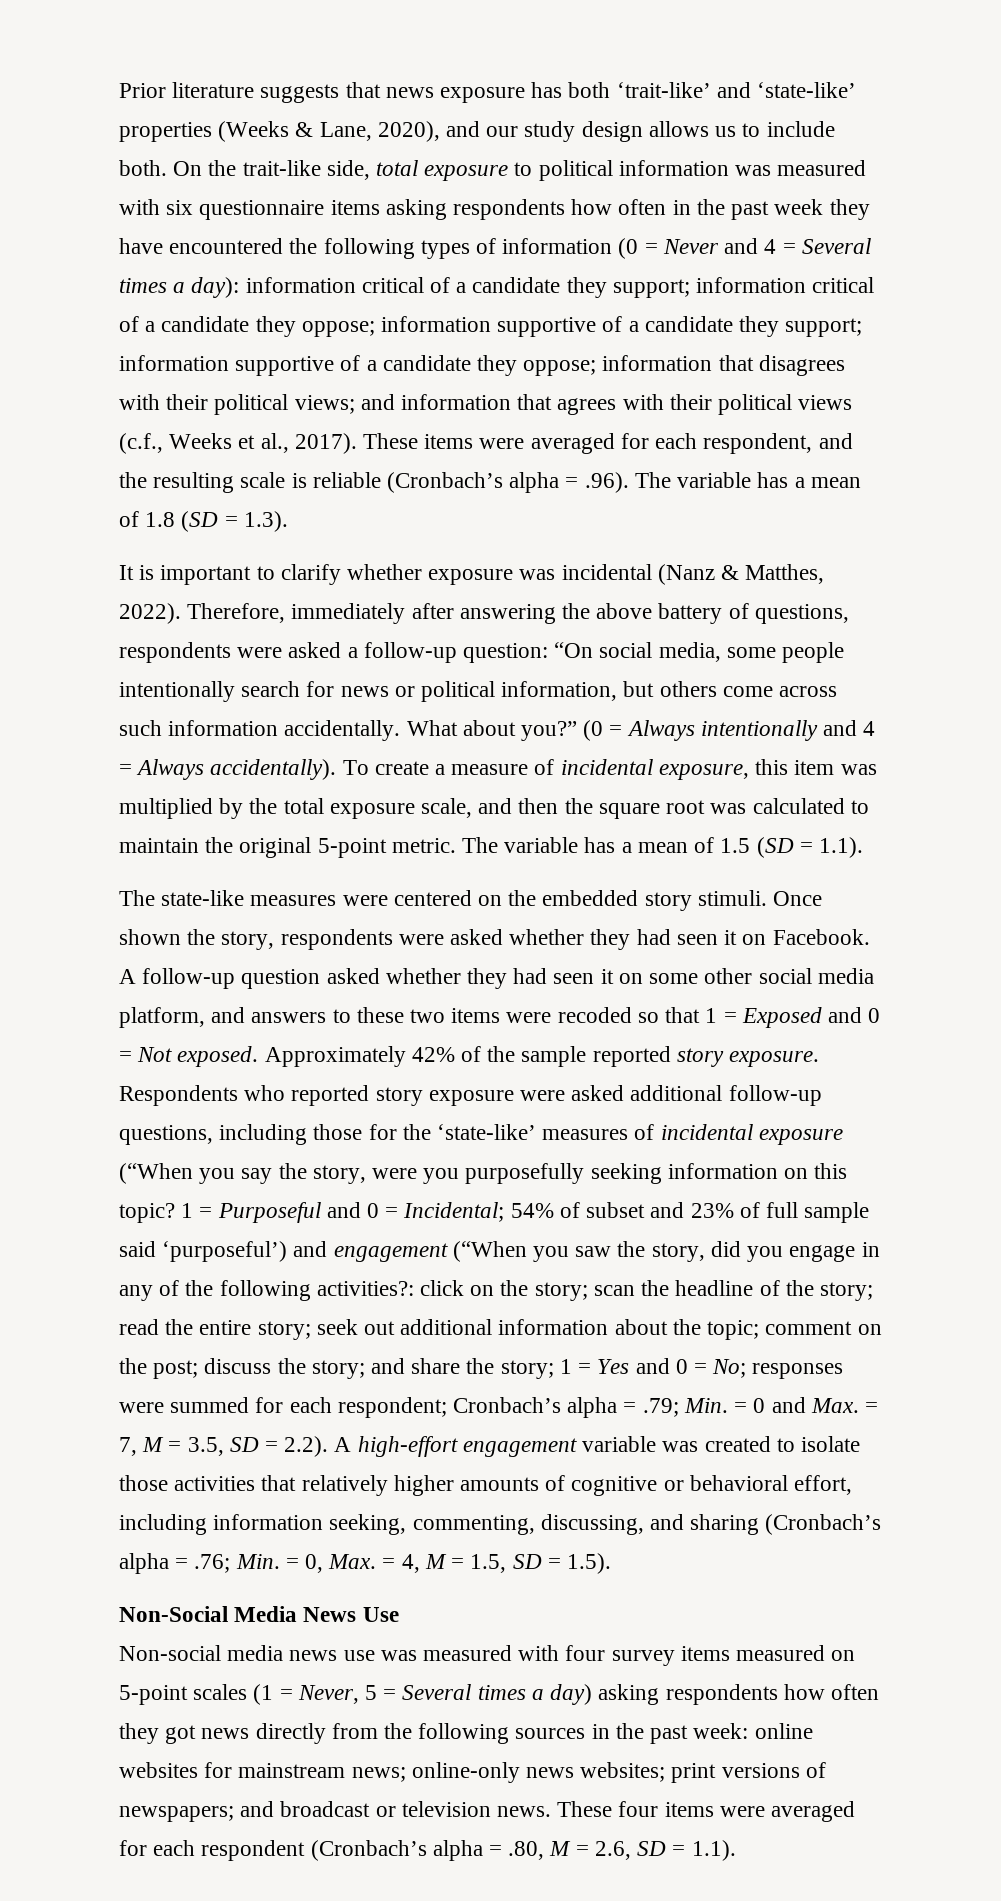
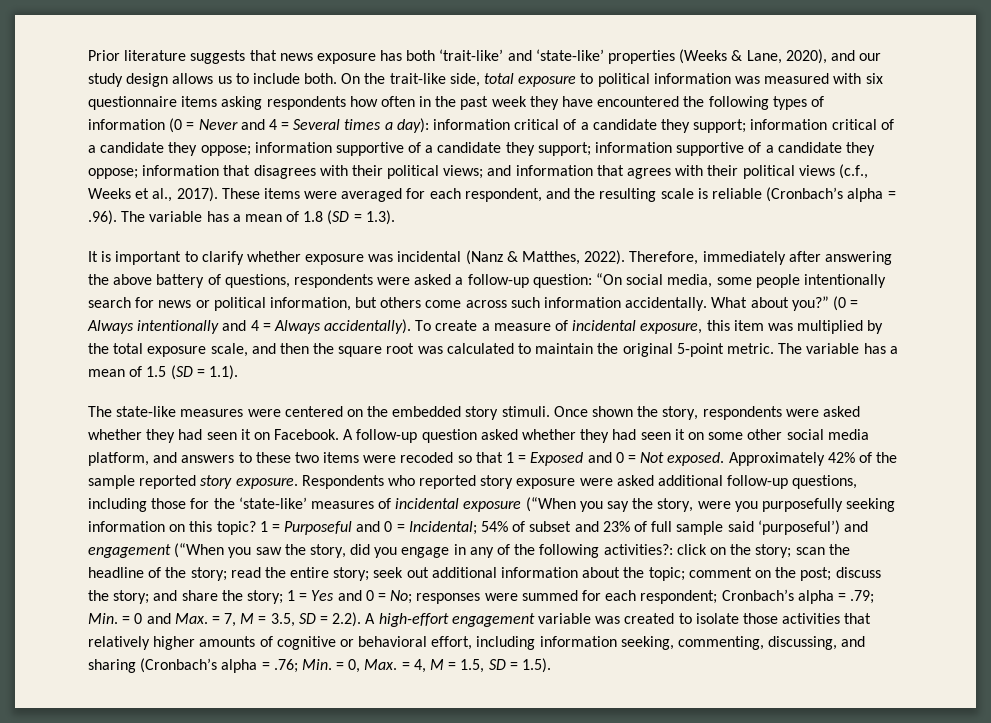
- Non-Social Media News Use
- Non-social media news use was measured with four survey items measured on 5-point scales (1 = Never, 5 = Several times a day) asking respondents how often they got news directly from the following sources in the past week: online websites for mainstream news; online-only news websites; print versions of newspapers; and broadcast or television news. These four items were averaged for each respondent (Cronbach’s alpha = .80, M = 2.6, SD = 1.1).

